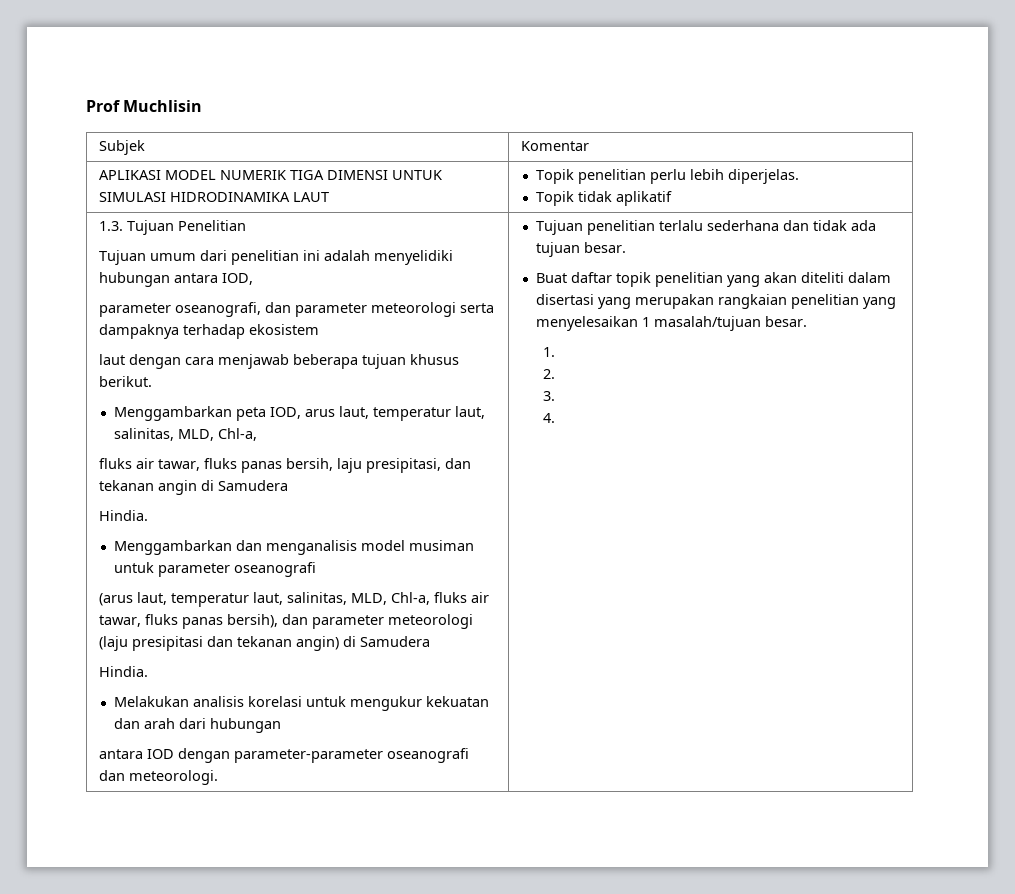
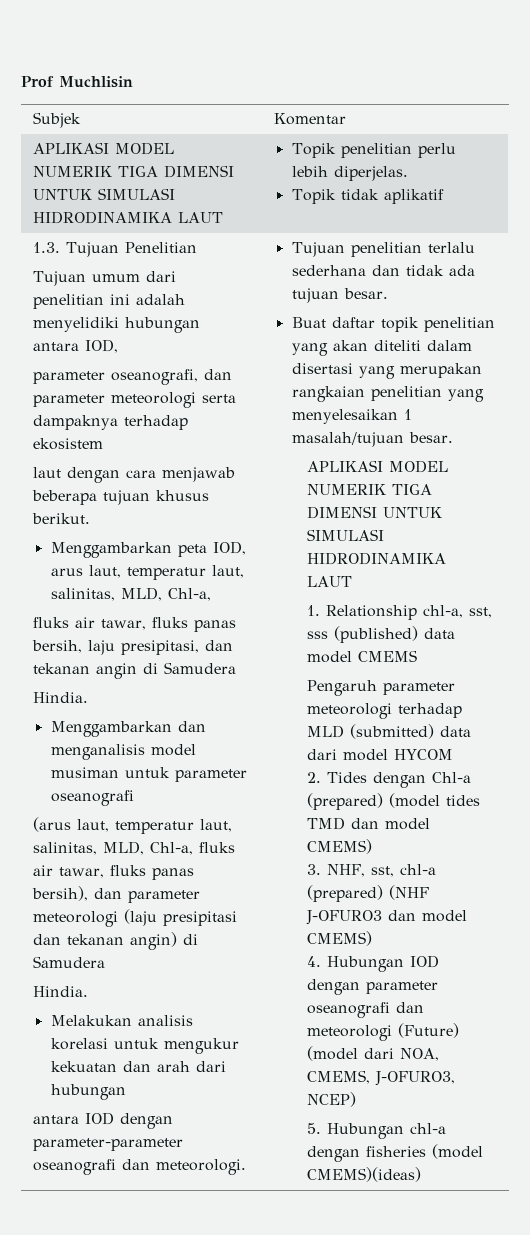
  Buat daftar topik penelitian yang akan diteliti dalam disertasi yang merupakan rangkaian penelitian yang menyelesaikan 1 masalah/tujuan besar.
- 1.
- 2.
- 3.
- 4.
+ APLIKASI MODEL NUMERIK TIGA DIMENSI UNTUK SIMULASI HIDRODINAMIKA LAUT
+ 1. Relationship chl-a, sst, sss (published) data model CMEMS
+ Pengaruh parameter meteorologi terhadap MLD (submitted) data dari model HYCOM
+ 2. Tides dengan Chl-a (prepared) (model tides TMD dan model CMEMS)
+ 3. NHF, sst, chl-a (prepared) (NHF J-OFURO3 dan model CMEMS)
+ 4. Hubungan IOD dengan parameter oseanografi dan meteorologi (Future) (model dari NOA, CMEMS, J-OFURO3, NCEP)
+ 5. Hubungan chl-a dengan fisheries (model CMEMS)(ideas)

